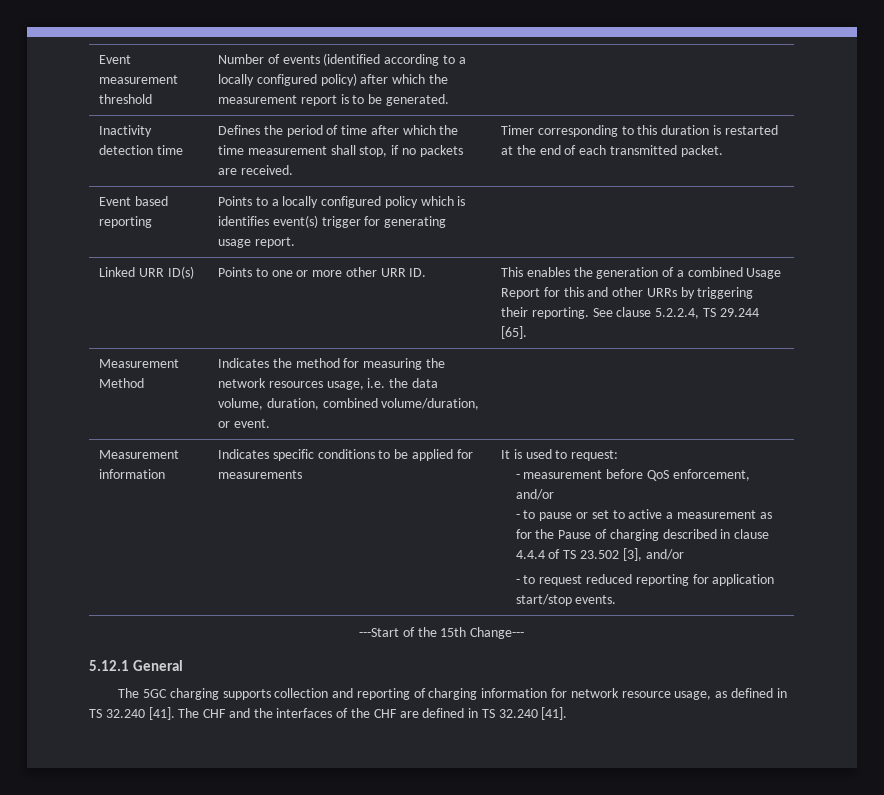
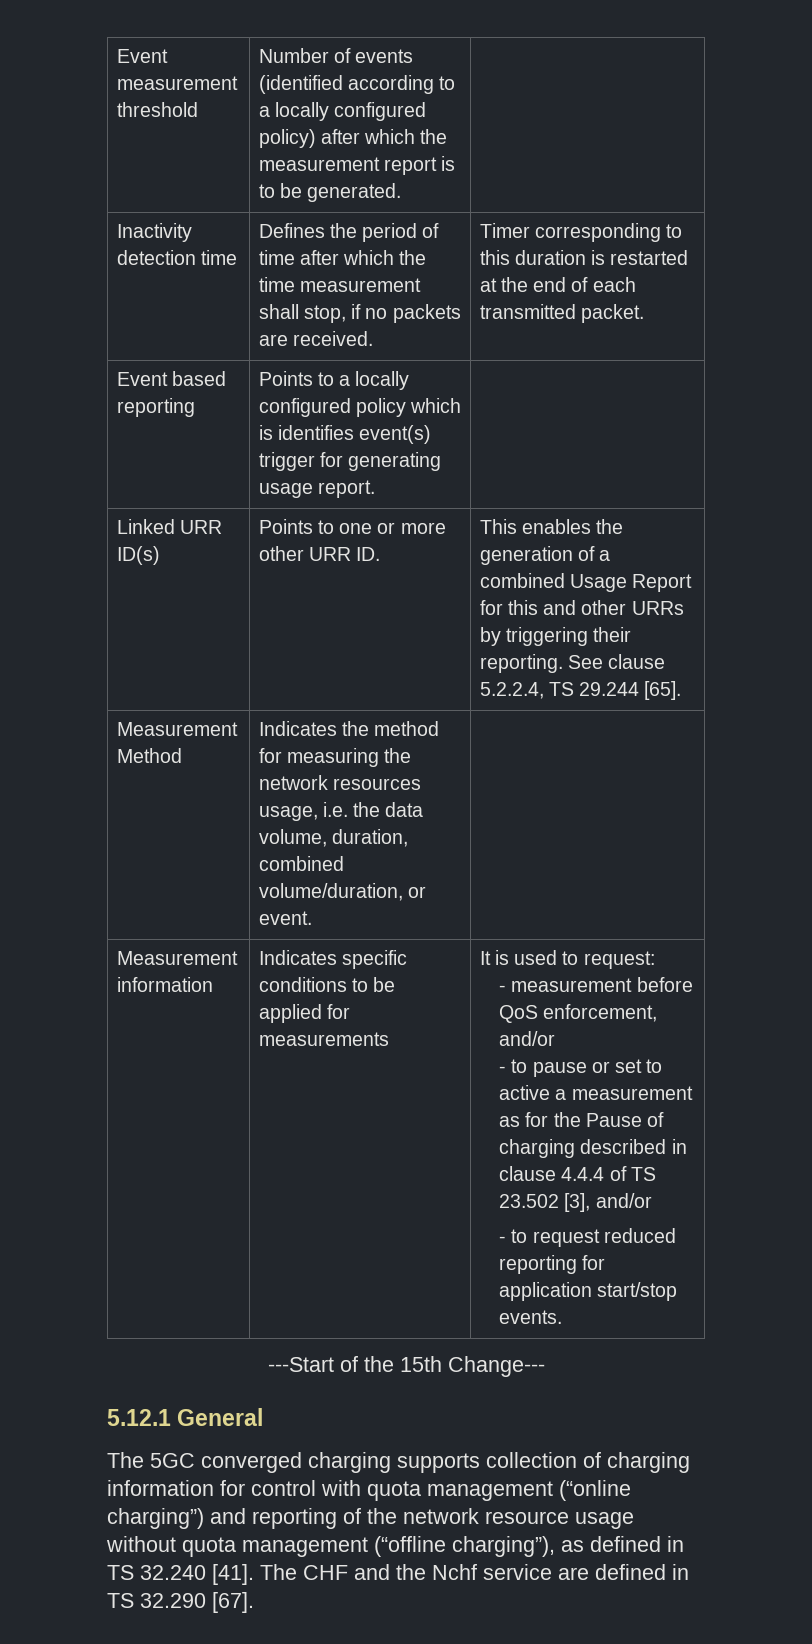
- The 5GC charging supports collection and reporting of charging information for network resource usage, as defined in TS 32.240 [41].
+ The 5GC converged charging supports collection of charging information for control with quota management (“online charging”) and reporting of the network resource usage without quota management (“offline charging”), as defined in TS 32.240 [41].
- The CHF and the interfaces of the CHF are defined in TS 32.240 [41].
+ The CHF and the Nchf service are defined in TS 32.290 [67].

